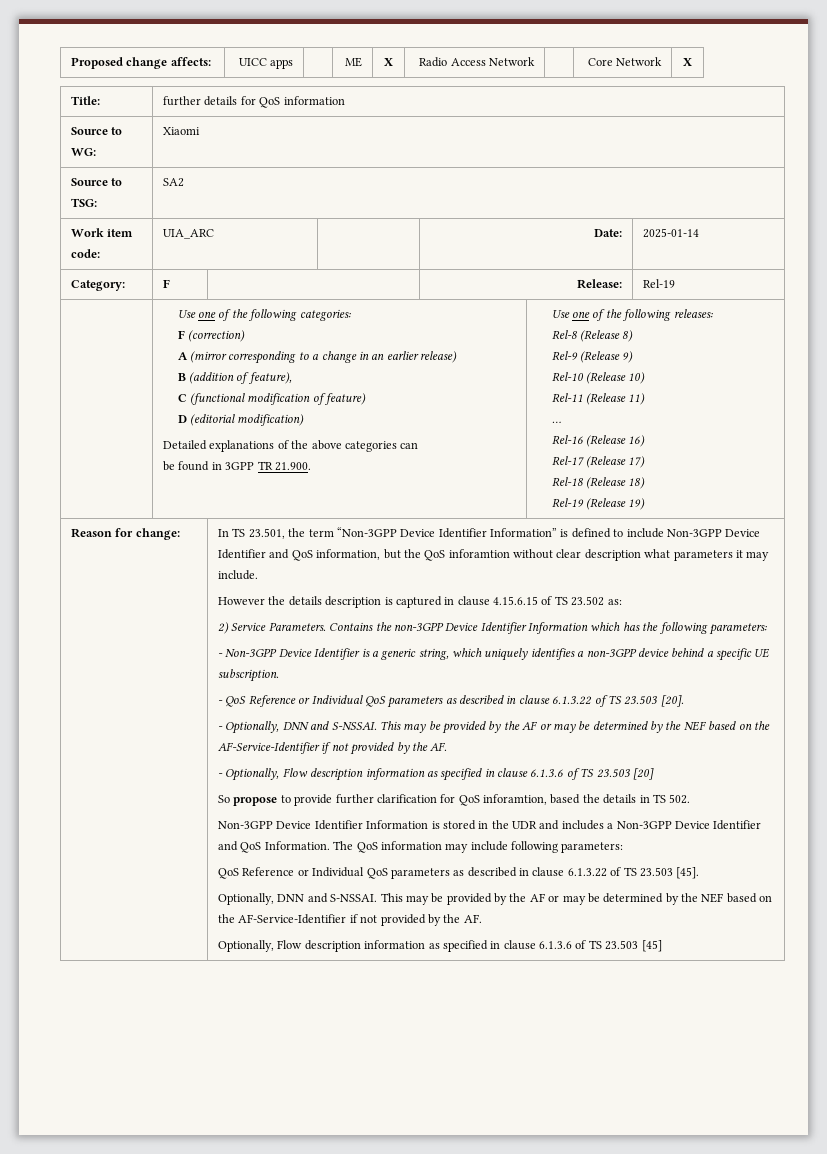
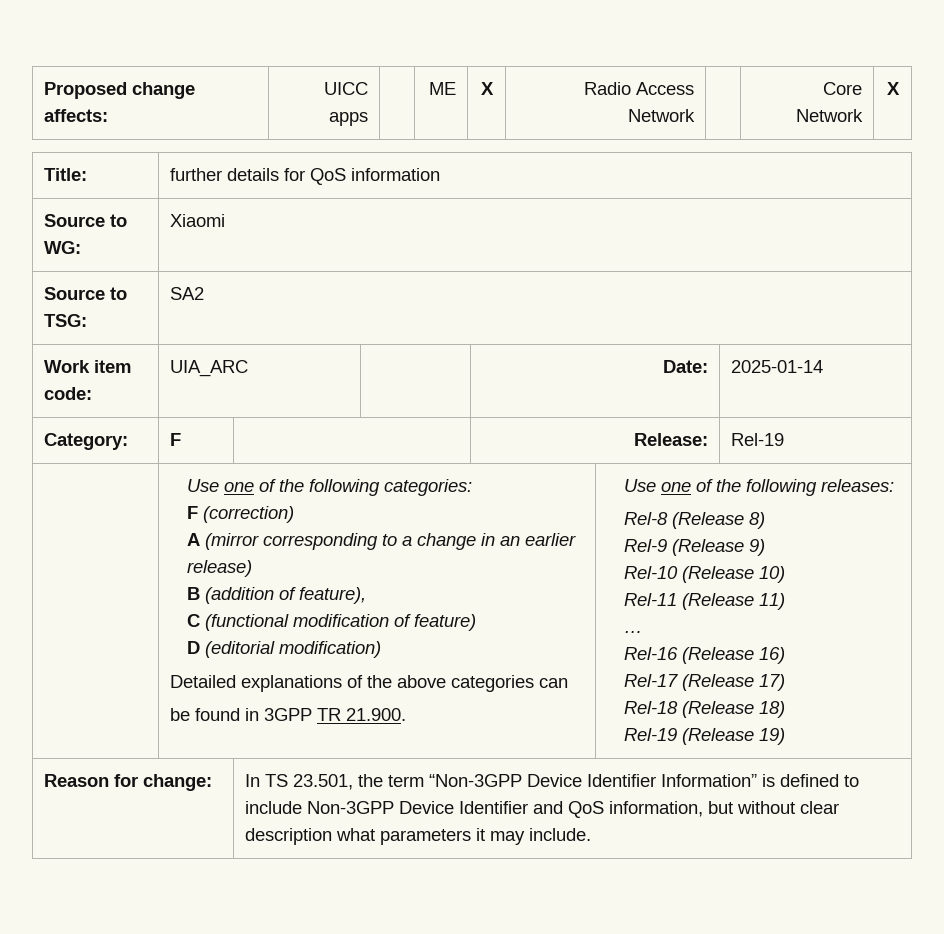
- In TS 23.501, the term “Non-3GPP Device Identifier Information” is defined to include Non-3GPP Device Identifier and QoS information, but the QoS inforamtion without clear description what parameters it may include.
+ In TS 23.501, the term “Non-3GPP Device Identifier Information” is defined to include Non-3GPP Device Identifier and QoS information, but without clear description what parameters it may include.
- However the details description is captured in clause 4.15.6.15 of TS 23.502 as:
- 2) Service Parameters. Contains the non-3GPP Device Identifier Information which has the following parameters:
- - Non-3GPP Device Identifier is a generic string, which uniquely identifies a non-3GPP device behind a specific UE subscription.
- - QoS Reference or Individual QoS parameters as described in clause 6.1.3.22 of TS 23.503 [20].
- - Optionally, DNN and S-NSSAI. This may be provided by the AF or may be determined by the NEF based on the AF-Service-Identifier if not provided by the AF.
- - Optionally, Flow description information as specified in clause 6.1.3.6 of TS 23.503 [20]
- So propose to provide further clarification for QoS inforamtion, based the details in TS 502.
- Non-3GPP Device Identifier Information is stored in the UDR and includes a Non-3GPP Device Identifier and QoS Information. The QoS information may include following parameters:
- QoS Reference or Individual QoS parameters as described in clause 6.1.3.22 of TS 23.503 [45].
- Optionally, DNN and S-NSSAI. This may be provided by the AF or may be determined by the NEF based on the AF-Service-Identifier if not provided by the AF.
- Optionally, Flow description information as specified in clause 6.1.3.6 of TS 23.503 [45]

